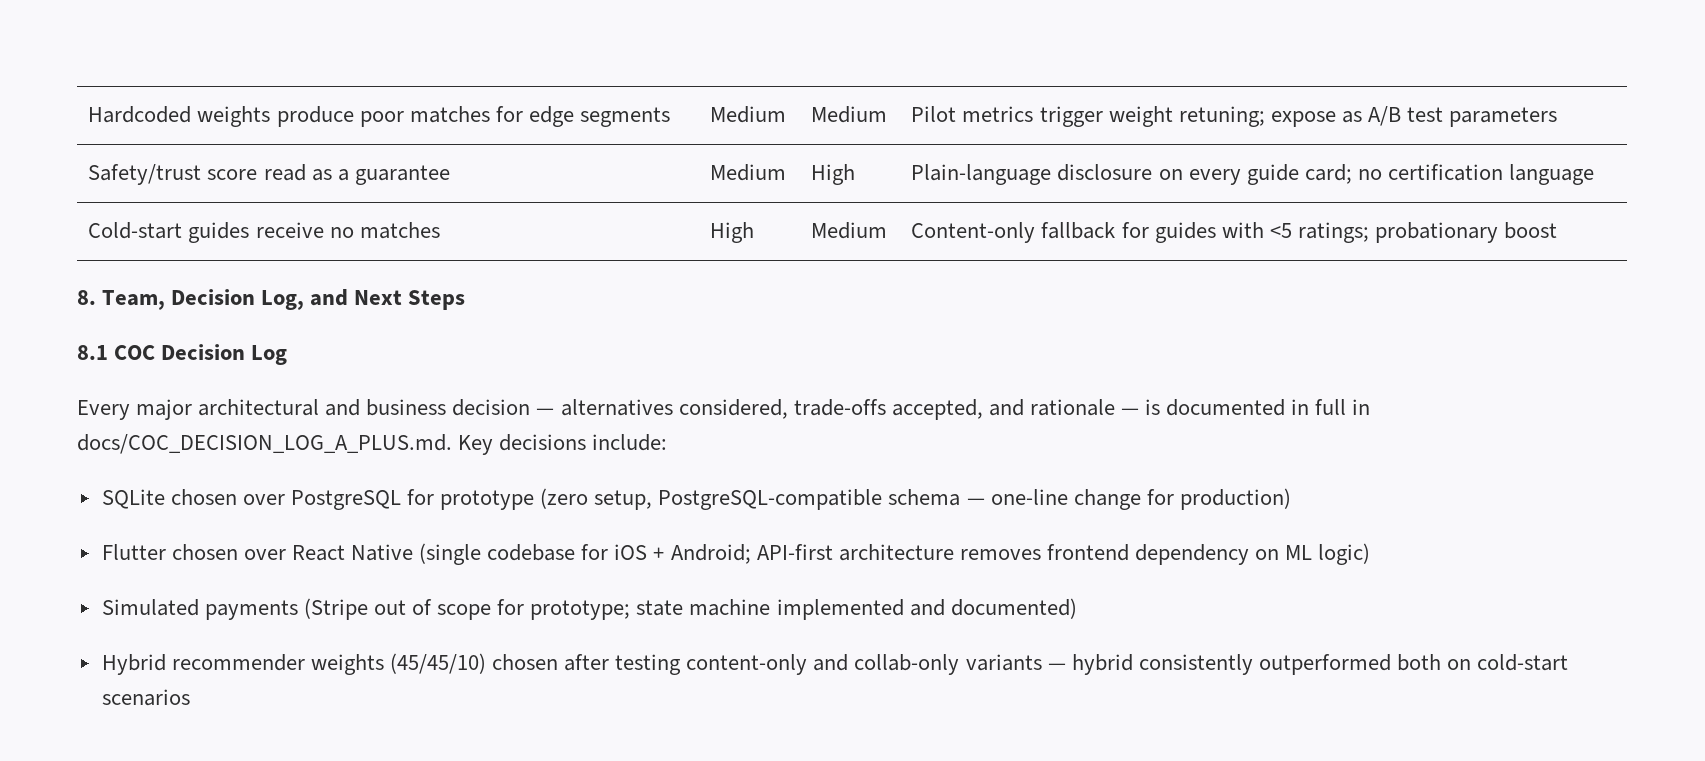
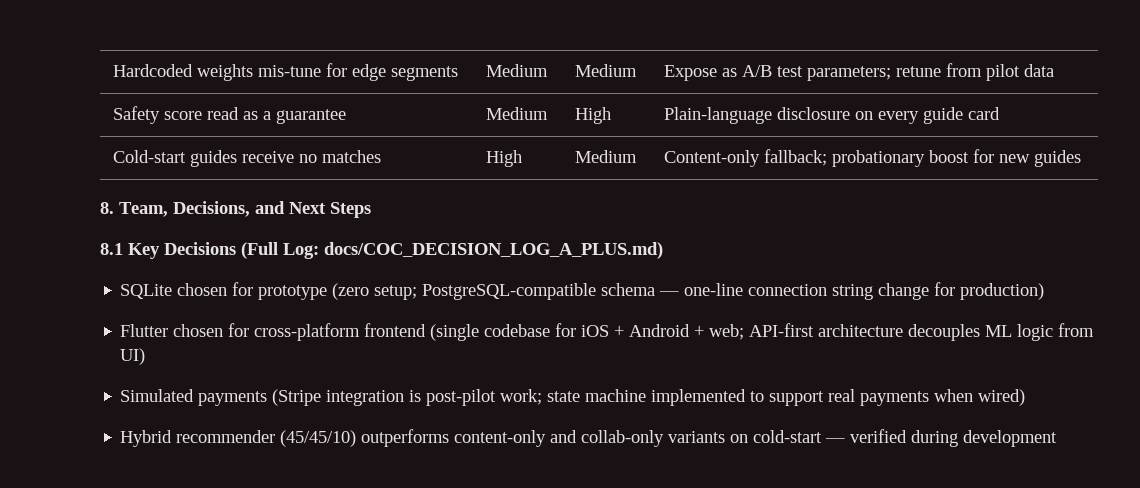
- Hardcoded weights produce poor matches for edge segments | Medium | Medium | Pilot metrics trigger weight retuning; expose as A/B test parameters
- Safety/trust score read as a guarantee | Medium | High | Plain-language disclosure on every guide card; no certification language
+ Hardcoded weights mis-tune for edge segments | Medium | Medium | Expose as A/B test parameters; retune from pilot data
+ Safety score read as a guarantee | Medium | High | Plain-language disclosure on every guide card
- Cold-start guides receive no matches | High | Medium | Content-only fallback for guides with <5 ratings; probationary boost
+ Cold-start guides receive no matches | High | Medium | Content-only fallback; probationary boost for new guides
- 8. Team, Decision Log, and Next Steps
+ 8. Team, Decisions, and Next Steps
- 8.1 COC Decision Log
- Every major architectural and business decision — alternatives considered, trade-offs accepted, and rationale — is documented in full in docs/COC_DECISION_LOG_A_PLUS.md. Key decisions include:
+ 8.1 Key Decisions (Full Log: docs/COC_DECISION_LOG_A_PLUS.md)
- SQLite chosen over PostgreSQL for prototype (zero setup, PostgreSQL-compatible schema — one-line change for production)
+ SQLite chosen for prototype (zero setup; PostgreSQL-compatible schema — one-line connection string change for production)
- Flutter chosen over React Native (single codebase for iOS + Android; API-first architecture removes frontend dependency on ML logic)
- Simulated payments (Stripe out of scope for prototype; state machine implemented and documented)
- Hybrid recommender weights (45/45/10) chosen after testing content-only and collab-only variants — hybrid consistently outperformed both on cold-start scenarios
+ Flutter chosen for cross-platform frontend (single codebase for iOS + Android + web; API-first architecture decouples ML logic from UI)
+ Simulated payments (Stripe integration is post-pilot work; state machine implemented to support real payments when wired)
+ Hybrid recommender (45/45/10) outperforms content-only and collab-only variants on cold-start — verified during development

